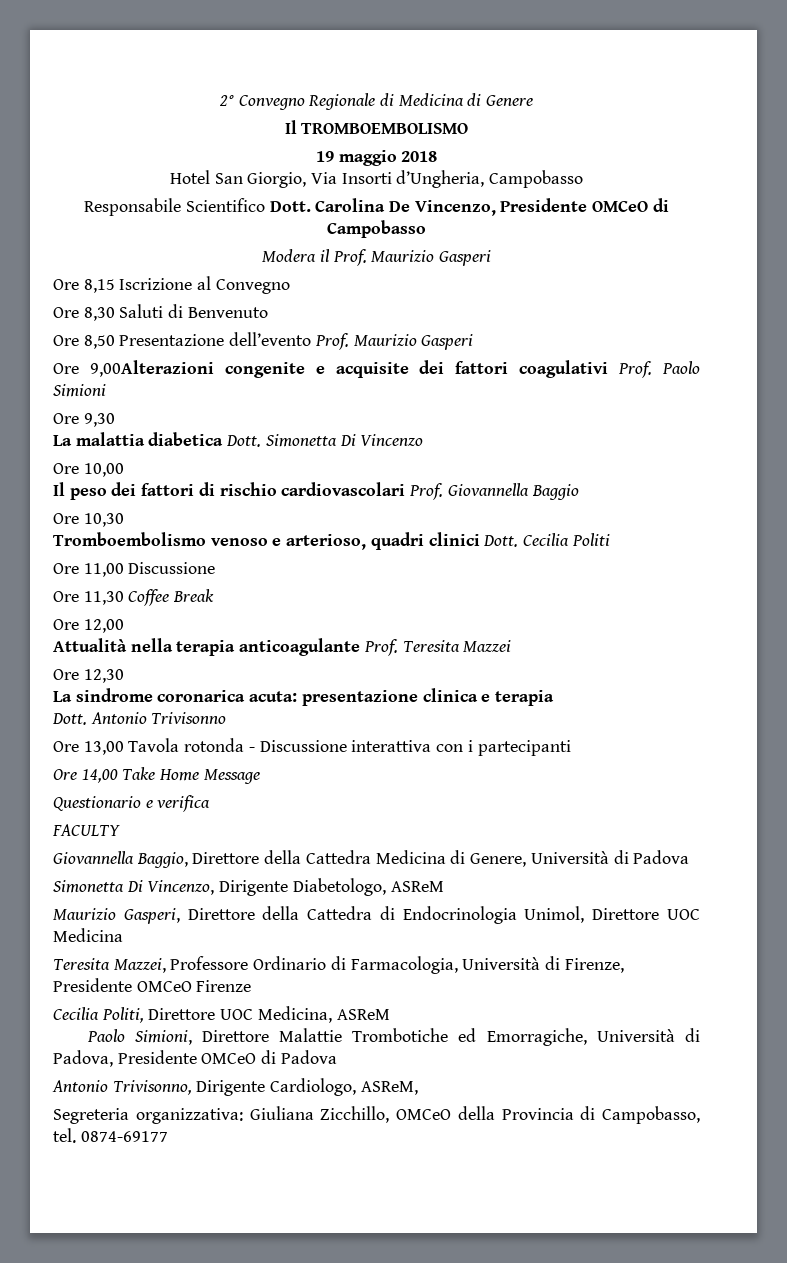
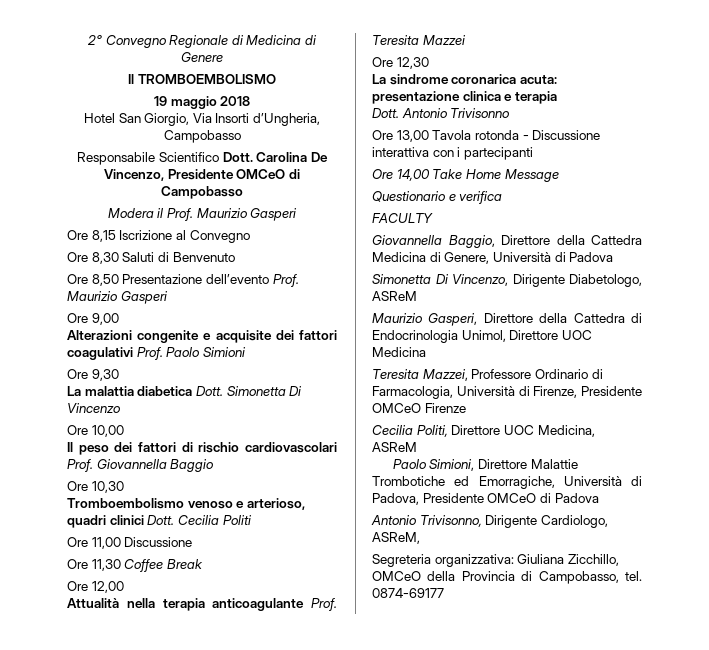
- Ore 9,00Alterazioni congenite e acquisite dei fattori coagulativi Prof. Paolo Simioni
+ Ore 9,00
+ Alterazioni congenite e acquisite dei fattori coagulativi Prof. Paolo Simioni

